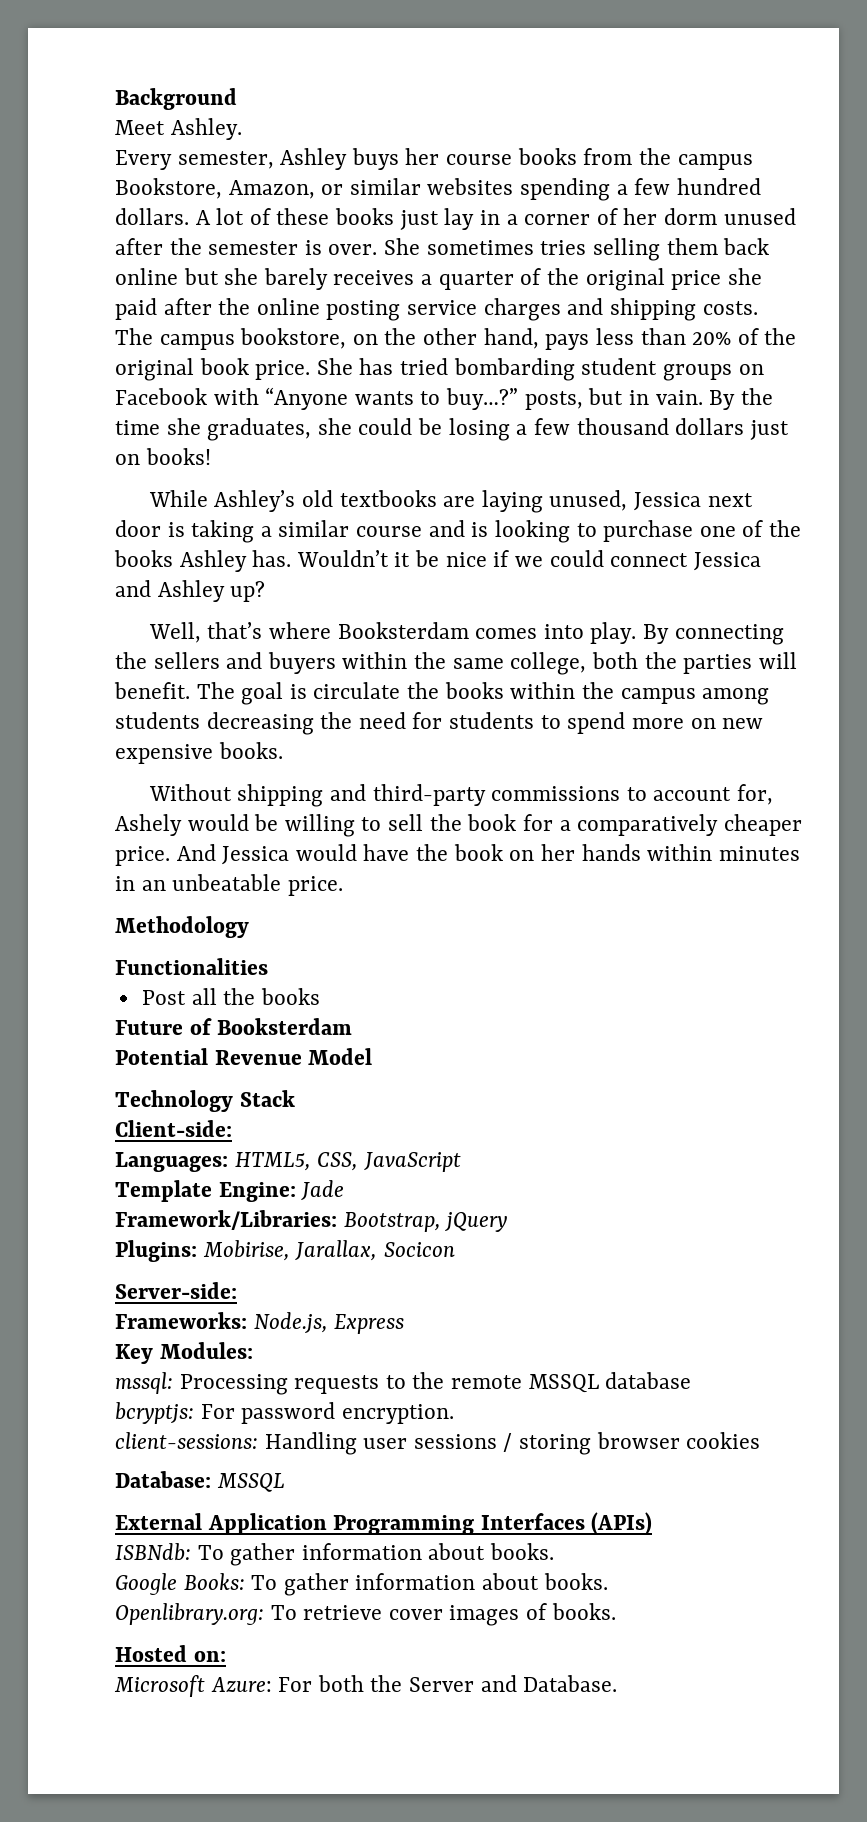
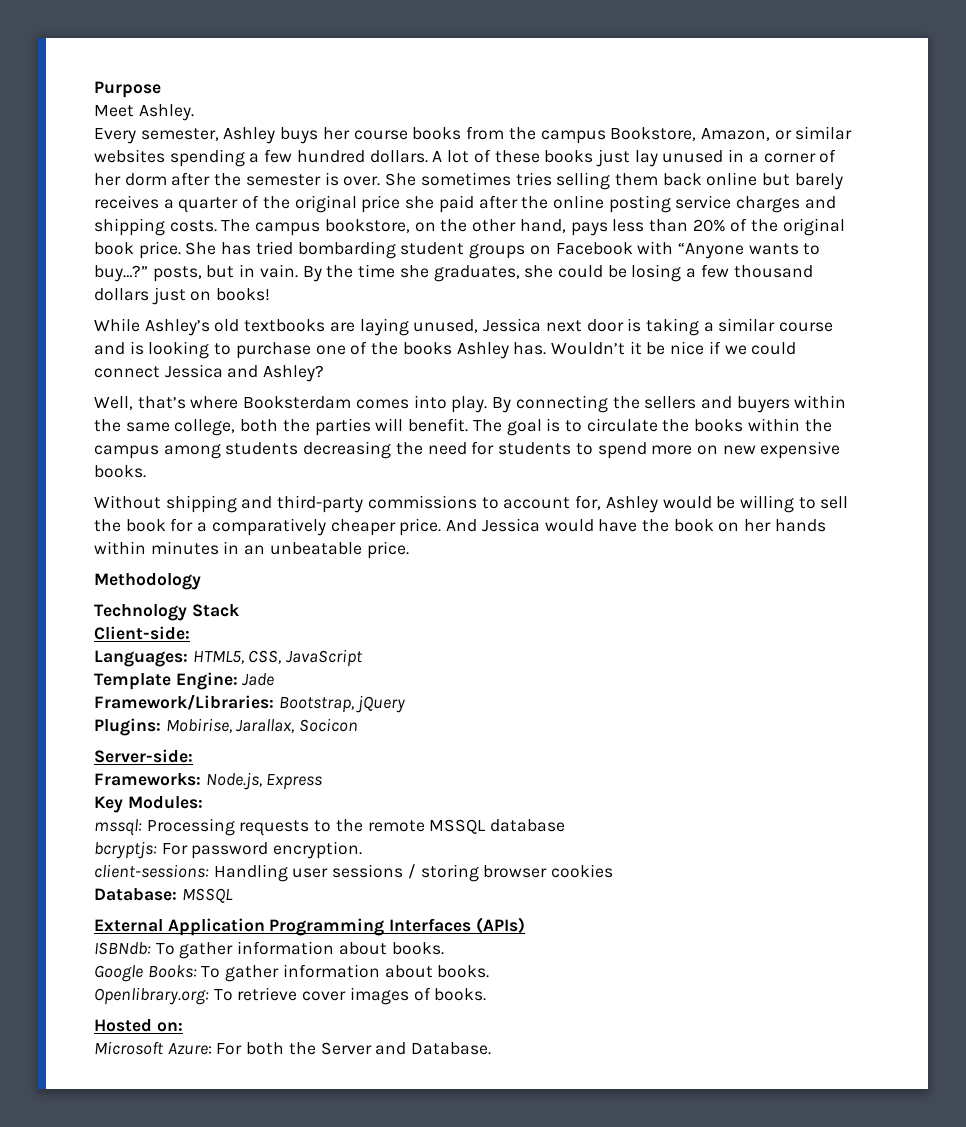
- Background
+ Purpose
- A lot of these books just lay in a corner of her dorm unused after the semester is over.
+ A lot of these books just lay unused in a corner of her dorm after the semester is over.
- She sometimes tries selling them back online but she barely receives a quarter of the original price she paid after the online posting service charges and shipping costs.
+ She sometimes tries selling them back online but barely receives a quarter of the original price she paid after the online posting service charges and shipping costs.
- Wouldn’t it be nice if we could connect Jessica and Ashley up?
+ Wouldn’t it be nice if we could connect Jessica and Ashley?
- The goal is circulate the books within the campus among students decreasing the need for students to spend more on new expensive books.
+ The goal is to circulate the books within the campus among students decreasing the need for students to spend more on new expensive books.
- Without shipping and third-party commissions to account for, Ashely would be willing to sell the book for a comparatively cheaper price.
+ Without shipping and third-party commissions to account for, Ashley would be willing to sell the book for a comparatively cheaper price.
- Functionalities
- Post all the books
- Future of Booksterdam
- Potential Revenue Model

